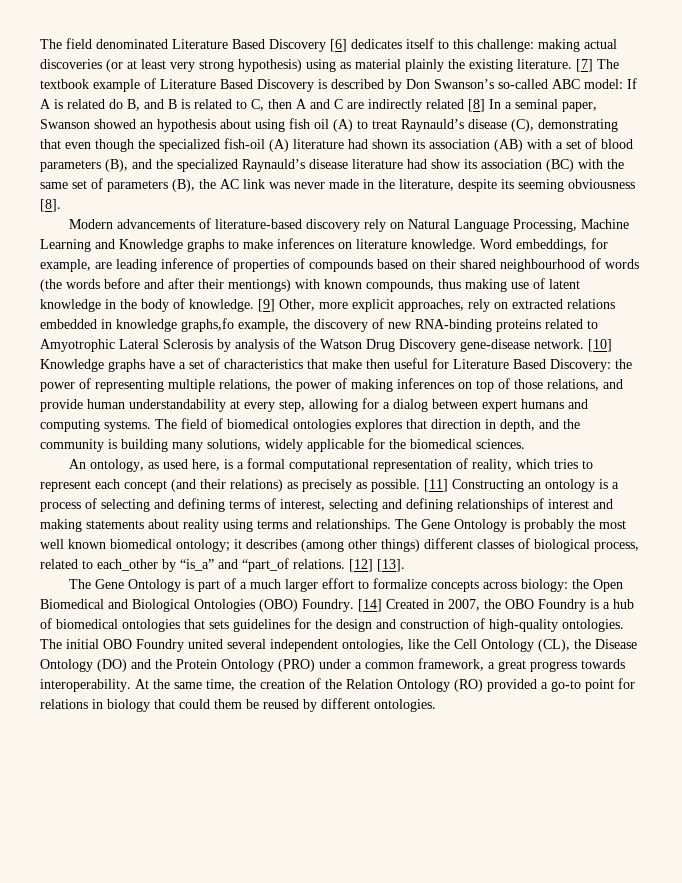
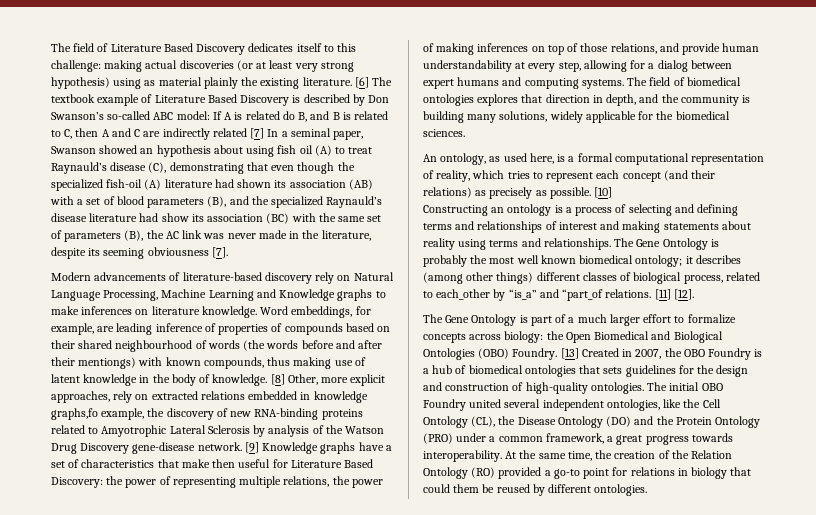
- The field denominated Literature Based Discovery [6] dedicates itself to this challenge: making actual discoveries (or at least very strong hypothesis) using as material plainly the existing literature.
+ The field of Literature Based Discovery dedicates itself to this challenge: making actual discoveries (or at least very strong hypothesis) using as material plainly the existing literature.
- [7] The textbook example of Literature Based Discovery is described by Don Swanson’s so-called ABC model:
+ [6] The textbook example of Literature Based Discovery is described by Don Swanson’s so-called ABC model:
- If A is related do B, and B is related to C, then A and C are indirectly related [8] In a seminal paper, Swanson showed an hypothesis about using fish oil (A) to treat Raynauld’s disease (C), demonstrating that even though the specialized fish-oil (A) literature had shown its association (AB) with a set of blood parameters (B), and the specialized Raynauld’s disease literature had show its association (BC) with the same set of parameters (B), the AC link was never made in the literature, despite its seeming obviousness [8].
+ If A is related do B, and B is related to C, then A and C are indirectly related [7] In a seminal paper, Swanson showed an hypothesis about using fish oil (A) to treat Raynauld’s disease (C), demonstrating that even though the specialized fish-oil (A) literature had shown its association (AB) with a set of blood parameters (B), and the specialized Raynauld’s disease literature had show its association (BC) with the same set of parameters (B), the AC link was never made in the literature, despite its seeming obviousness [7].
- [9] Other, more explicit approaches, rely on extracted relations embedded in knowledge graphs,fo example, the discovery of new RNA-binding proteins related to Amyotrophic Lateral Sclerosis by analysis of the Watson Drug Discovery gene-disease network.
+ [8] Other, more explicit approaches, rely on extracted relations embedded in knowledge graphs,fo example, the discovery of new RNA-binding proteins related to Amyotrophic Lateral Sclerosis by analysis of the Watson Drug Discovery gene-disease network.
- [10] Knowledge graphs have a set of characteristics that make then useful for Literature Based Discovery: the power of representing multiple relations, the power of making inferences on top of those relations, and provide human understandability at every step, allowing for a dialog between expert humans and computing systems.
+ [9] Knowledge graphs have a set of characteristics that make then useful for Literature Based Discovery: the power of representing multiple relations, the power of making inferences on top of those relations, and provide human understandability at every step, allowing for a dialog between expert humans and computing systems.
- [11] Constructing an ontology is a process of selecting and defining terms of interest, selecting and defining relationships of interest and making statements about reality using terms and relationships.
+ [10]
+ Constructing an ontology is a process of selecting and defining terms and relationships of interest and making statements about reality using terms and relationships.
- [12] [13].
+ [11] [12].
- [14] Created in 2007, the OBO Foundry is a hub of biomedical ontologies that sets guidelines for the design and construction of high-quality ontologies.
+ [13] Created in 2007, the OBO Foundry is a hub of biomedical ontologies that sets guidelines for the design and construction of high-quality ontologies.

